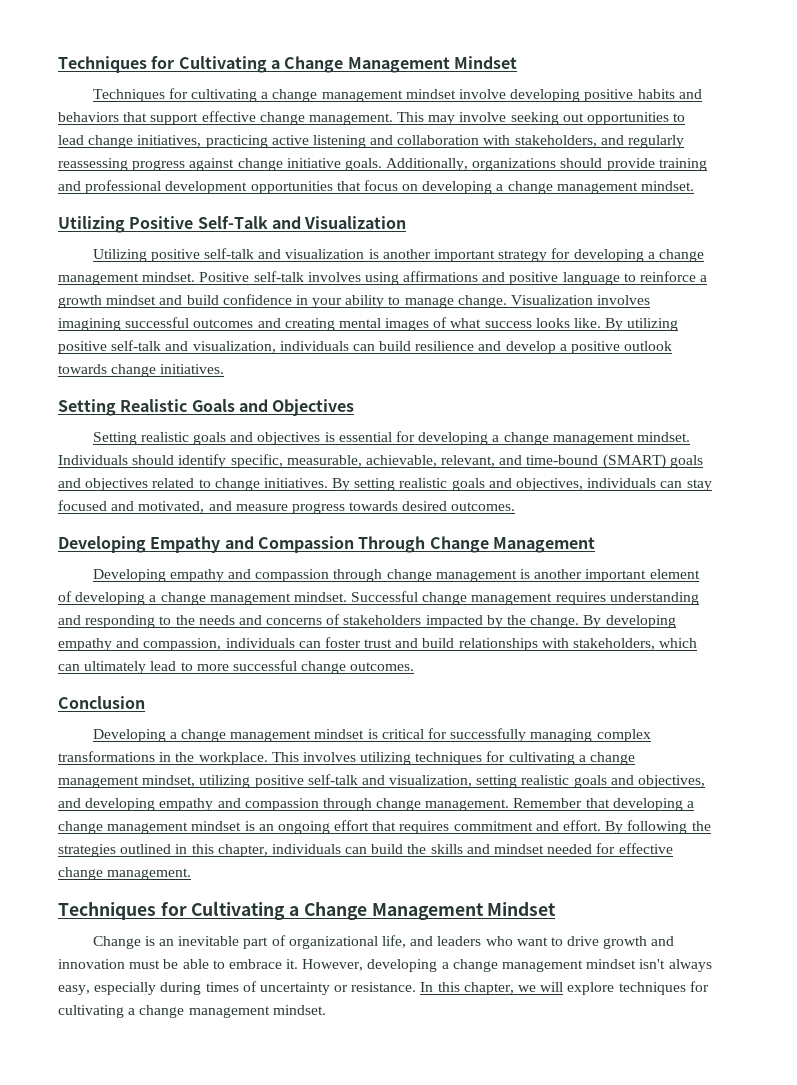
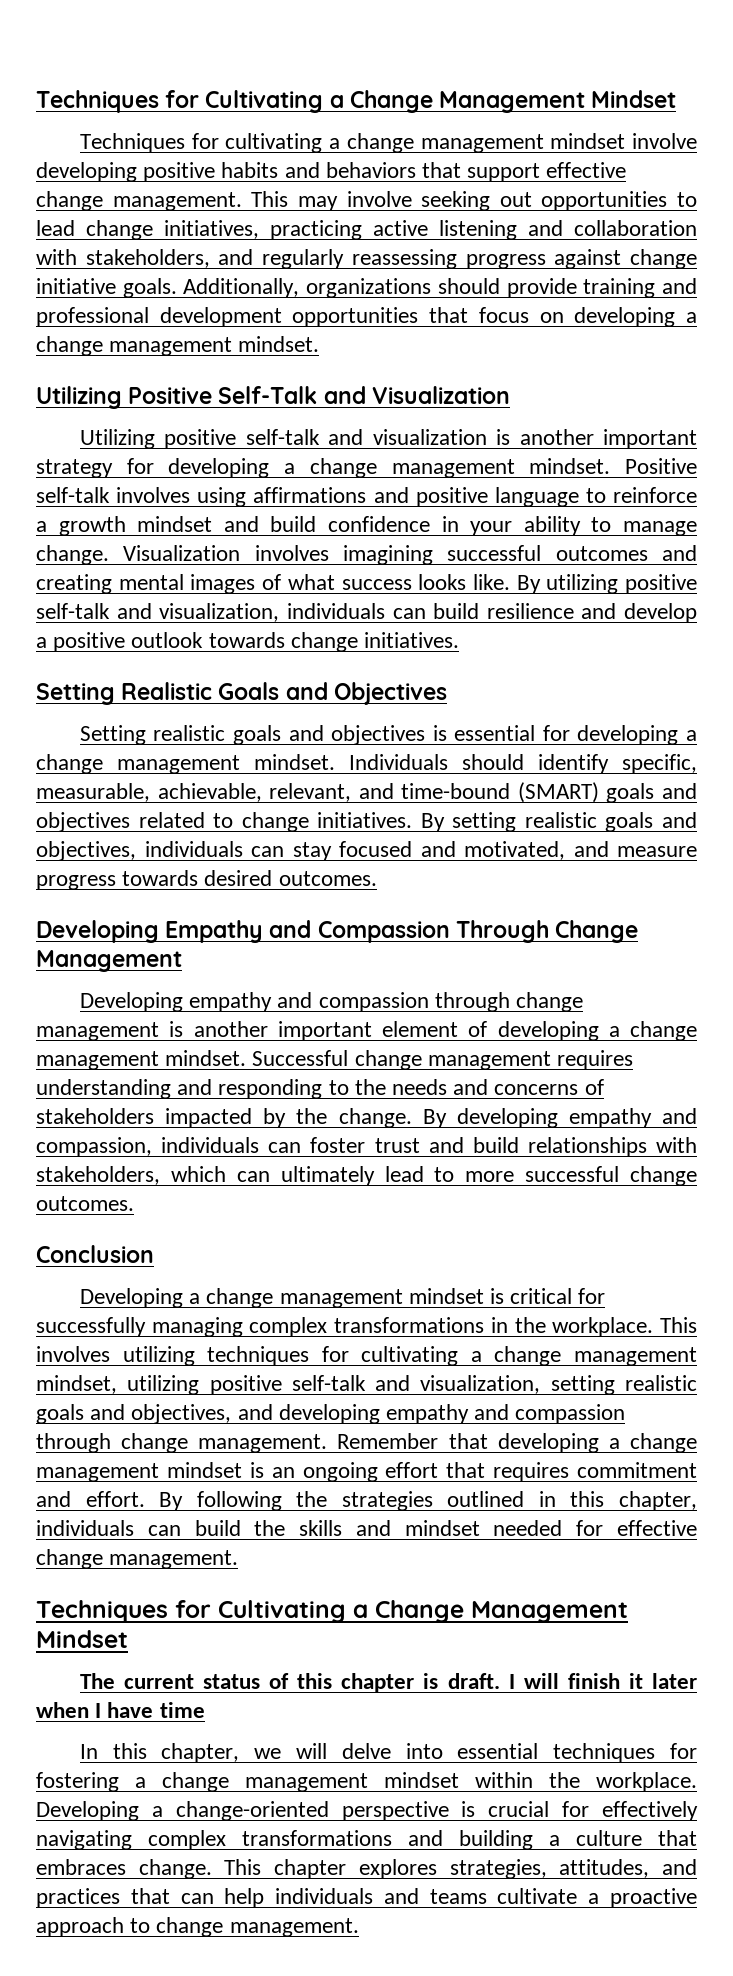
- Change is an inevitable part of organizational life, and leaders who want to drive growth and innovation must be able to embrace it. However, developing a change management mindset isn't always easy, especially during times of uncertainty or resistance. In this chapter, we will explore techniques for cultivating a change management mindset.
+ The current status of this chapter is draft. I will finish it later when I have time
+ In this chapter, we will delve into essential techniques for fostering a change management mindset within the workplace. Developing a change-oriented perspective is crucial for effectively navigating complex transformations and building a culture that embraces change. This chapter explores strategies, attitudes, and practices that can help individuals and teams cultivate a proactive approach to change management.

